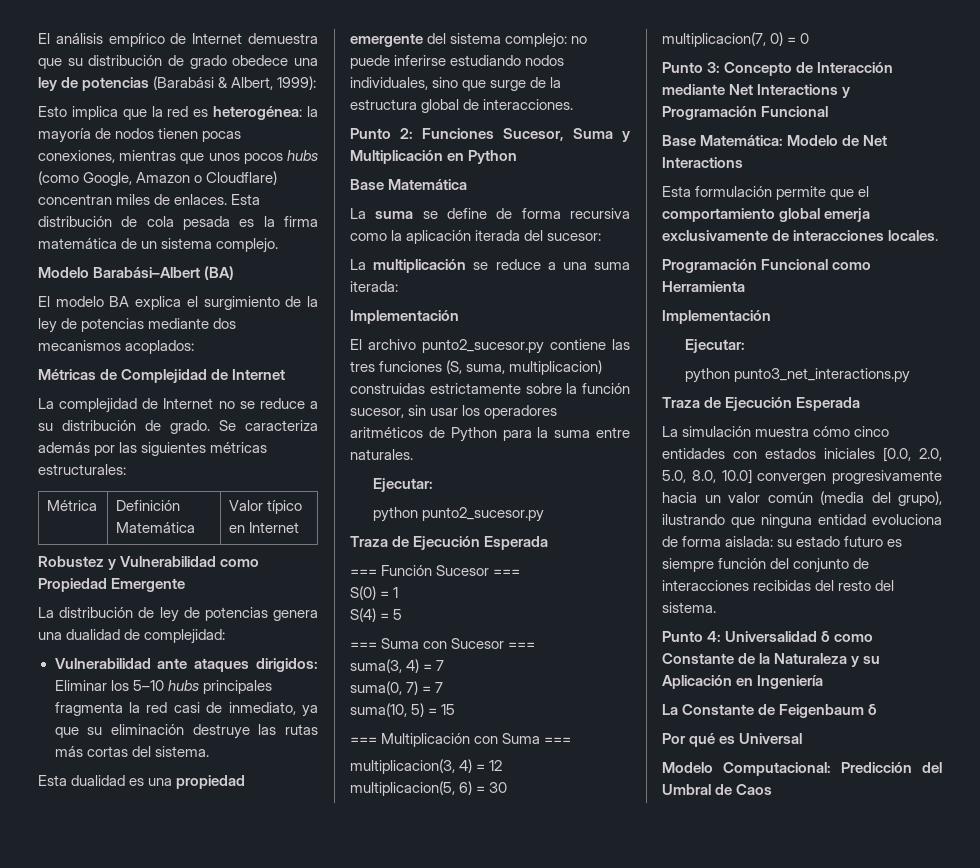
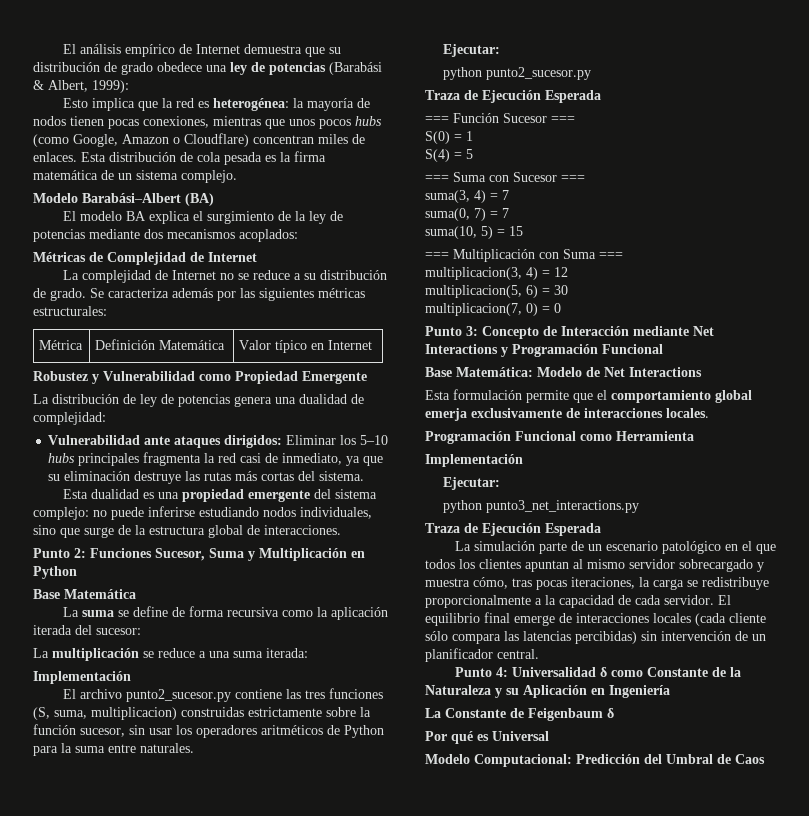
- La simulación muestra cómo cinco entidades con estados iniciales [0.0, 2.0, 5.0, 8.0, 10.0] convergen progresivamente hacia un valor común (media del grupo), ilustrando que ninguna entidad evoluciona de forma aislada: su estado futuro es siempre función del conjunto de interacciones recibidas del resto del sistema.
+ La simulación parte de un escenario patológico en el que todos los clientes apuntan al mismo servidor sobrecargado y muestra cómo, tras pocas iteraciones, la carga se redistribuye proporcionalmente a la capacidad de cada servidor. El equilibrio final emerge de interacciones locales (cada cliente sólo compara las latencias percibidas) sin intervención de un planificador central.

